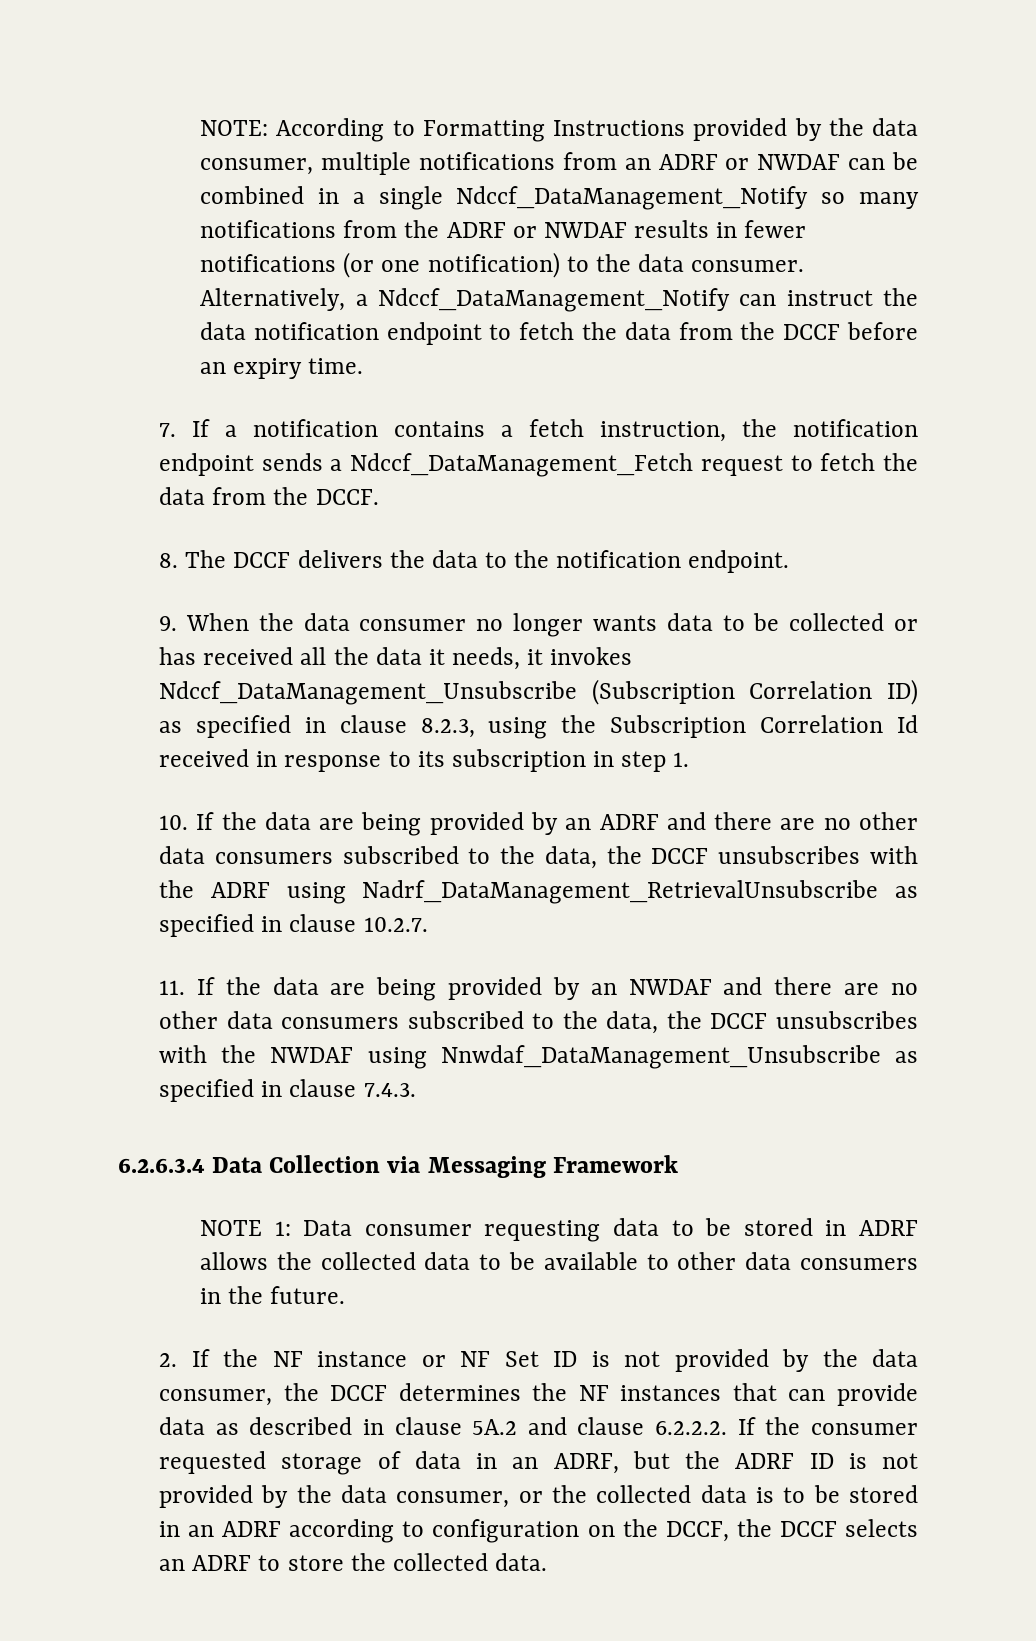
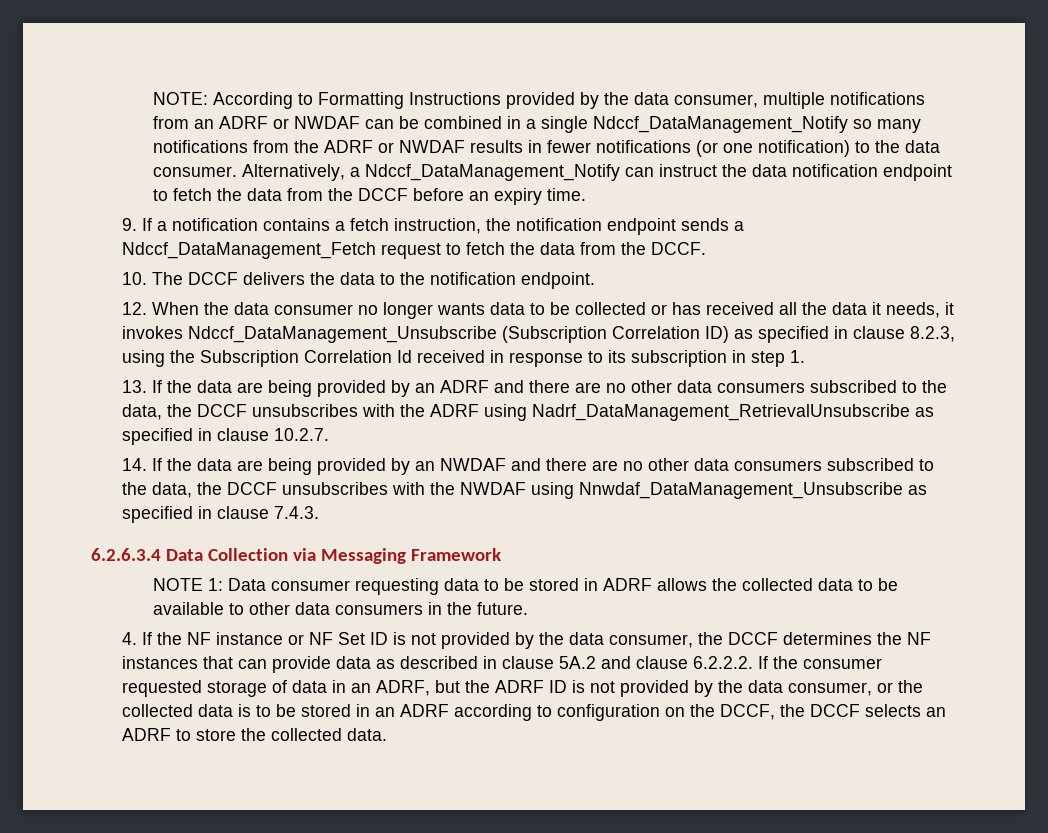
- 7. If a notification contains a fetch instruction, the notification endpoint sends a Ndccf_DataManagement_Fetch request to fetch the data from the DCCF.
+ 9. If a notification contains a fetch instruction, the notification endpoint sends a Ndccf_DataManagement_Fetch request to fetch the data from the DCCF.
- 8. The DCCF delivers the data to the notification endpoint.
+ 10. The DCCF delivers the data to the notification endpoint.
- 9. When the data consumer no longer wants data to be collected or has received all the data it needs, it invokes Ndccf_DataManagement_Unsubscribe (Subscription Correlation ID) as specified in clause 8.2.3, using the Subscription Correlation Id received in response to its subscription in step 1.
+ 12. When the data consumer no longer wants data to be collected or has received all the data it needs, it invokes Ndccf_DataManagement_Unsubscribe (Subscription Correlation ID) as specified in clause 8.2.3, using the Subscription Correlation Id received in response to its subscription in step 1.
- 10. If the data are being provided by an ADRF and there are no other data consumers subscribed to the data, the DCCF unsubscribes with the ADRF using Nadrf_DataManagement_RetrievalUnsubscribe as specified in clause 10.2.7.
+ 13. If the data are being provided by an ADRF and there are no other data consumers subscribed to the data, the DCCF unsubscribes with the ADRF using Nadrf_DataManagement_RetrievalUnsubscribe as specified in clause 10.2.7.
- 11. If the data are being provided by an NWDAF and there are no other data consumers subscribed to the data, the DCCF unsubscribes with the NWDAF using Nnwdaf_DataManagement_Unsubscribe as specified in clause 7.4.3.
+ 14. If the data are being provided by an NWDAF and there are no other data consumers subscribed to the data, the DCCF unsubscribes with the NWDAF using Nnwdaf_DataManagement_Unsubscribe as specified in clause 7.4.3.
- 2. If the NF instance or NF Set ID is not provided by the data consumer, the DCCF determines the NF instances that can provide data as described in clause 5A.2 and clause 6.2.2.2. If the consumer requested storage of data in an ADRF, but the ADRF ID is not provided by the data consumer, or the collected data is to be stored in an ADRF according to configuration on the DCCF, the DCCF selects an ADRF to store the collected data.
+ 4. If the NF instance or NF Set ID is not provided by the data consumer, the DCCF determines the NF instances that can provide data as described in clause 5A.2 and clause 6.2.2.2. If the consumer requested storage of data in an ADRF, but the ADRF ID is not provided by the data consumer, or the collected data is to be stored in an ADRF according to configuration on the DCCF, the DCCF selects an ADRF to store the collected data.

